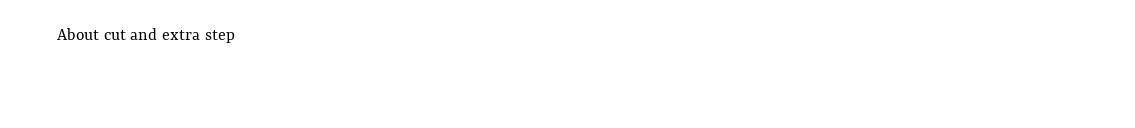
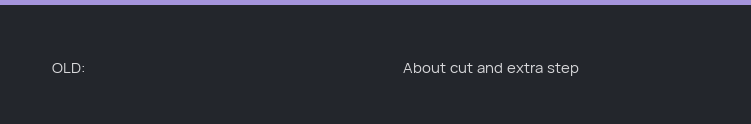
+ OLD:

